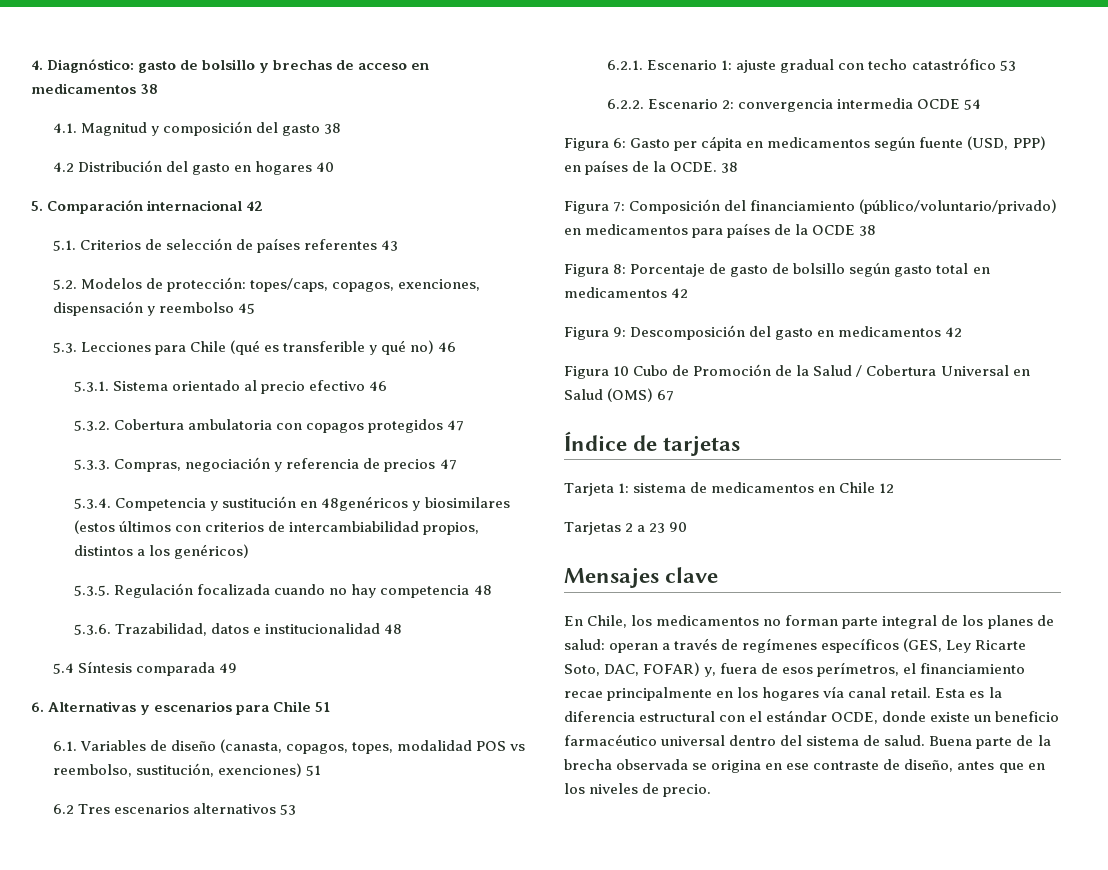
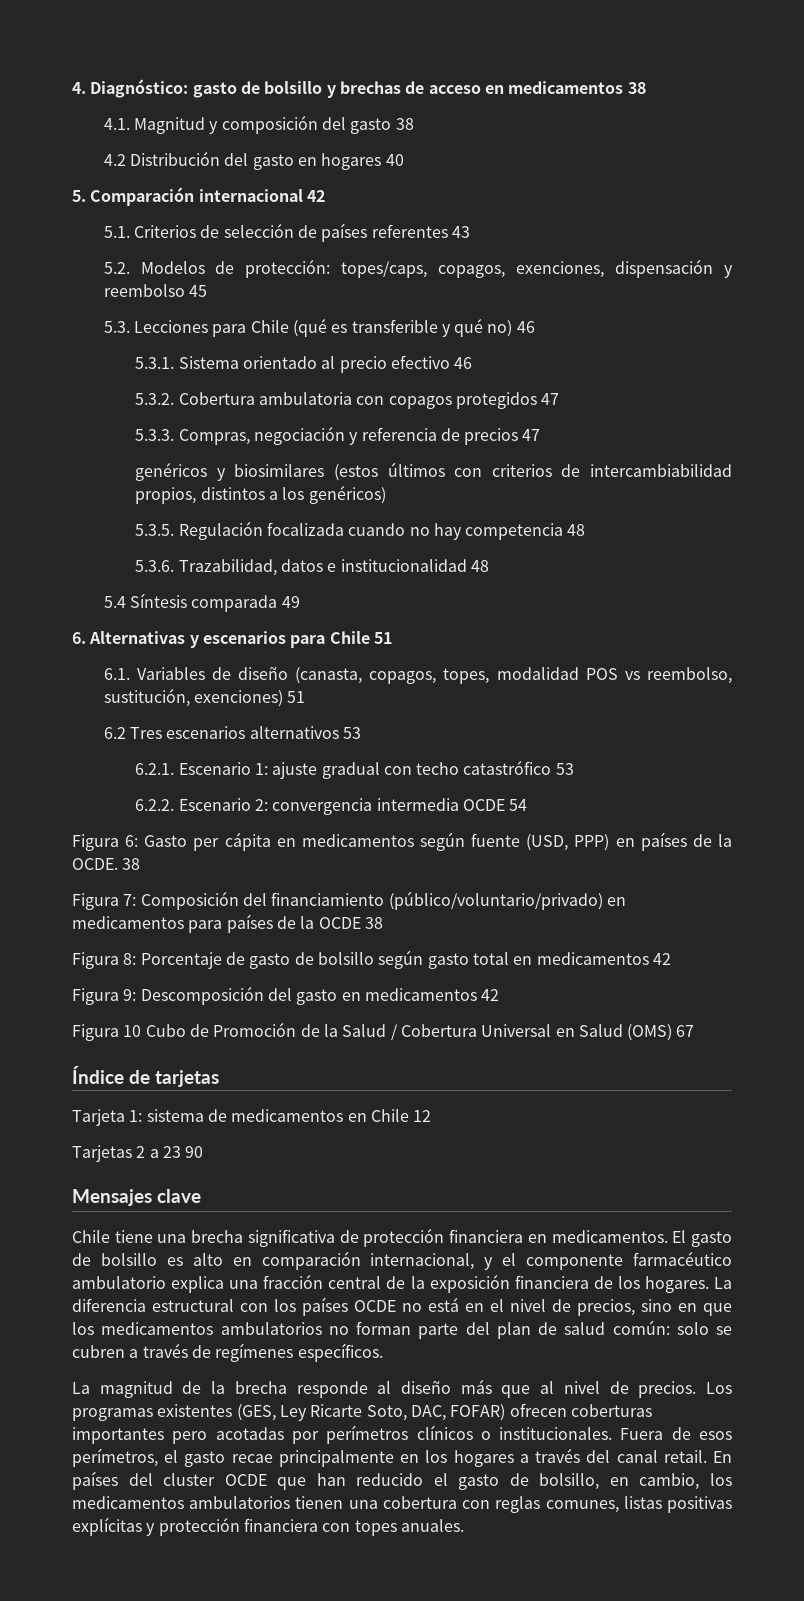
- 5.3.4. Competencia y sustitución en 48genéricos y biosimilares (estos últimos con criterios de intercambiabilidad propios, distintos a los genéricos)
+ genéricos y biosimilares (estos últimos con criterios de intercambiabilidad propios, distintos a los genéricos)
- En Chile, los medicamentos no forman parte integral de los planes de salud: operan a través de regímenes específicos (GES, Ley Ricarte Soto, DAC, FOFAR) y, fuera de esos perímetros, el financiamiento recae principalmente en los hogares vía canal retail. Esta es la diferencia estructural con el estándar OCDE, donde existe un beneficio farmacéutico universal dentro del sistema de salud. Buena parte de la brecha observada se origina en ese contraste de diseño, antes que en los niveles de precio.
+ Chile tiene una brecha significativa de protección financiera en medicamentos. El gasto de bolsillo es alto en comparación internacional, y el componente farmacéutico ambulatorio explica una fracción central de la exposición financiera de los hogares. La diferencia estructural con los países OCDE no está en el nivel de precios, sino en que los medicamentos ambulatorios no forman parte del plan de salud común: solo se cubren a través de regímenes específicos.
+ La magnitud de la brecha responde al diseño más que al nivel de precios. Los programas existentes (GES, Ley Ricarte Soto, DAC, FOFAR) ofrecen coberturas importantes pero acotadas por perímetros clínicos o institucionales. Fuera de esos perímetros, el gasto recae principalmente en los hogares a través del canal retail. En países del cluster OCDE que han reducido el gasto de bolsillo, en cambio, los medicamentos ambulatorios tienen una cobertura con reglas comunes, listas positivas explícitas y protección financiera con topes anuales.

